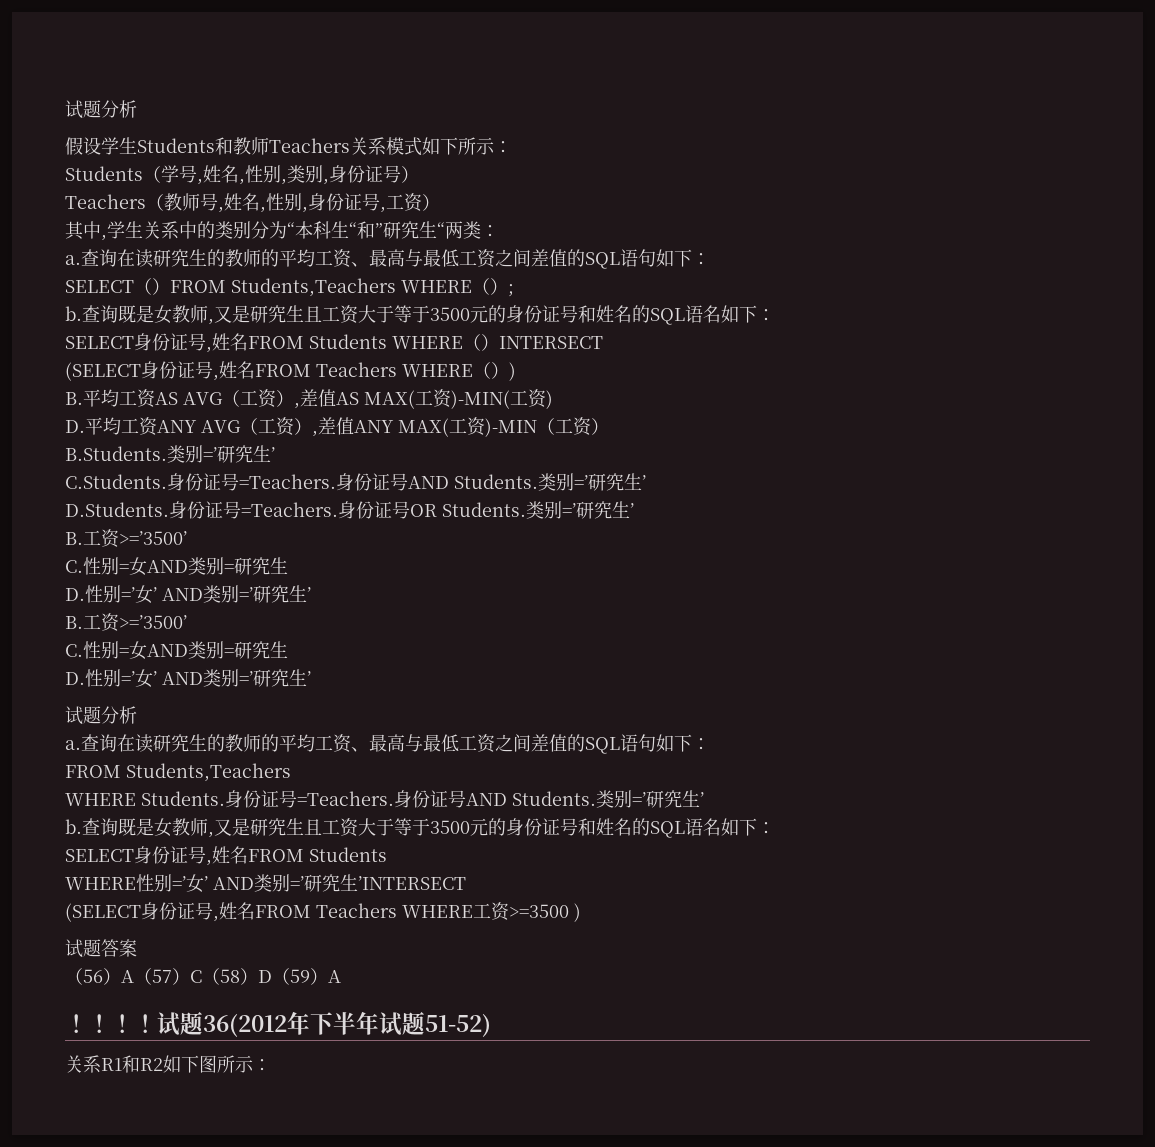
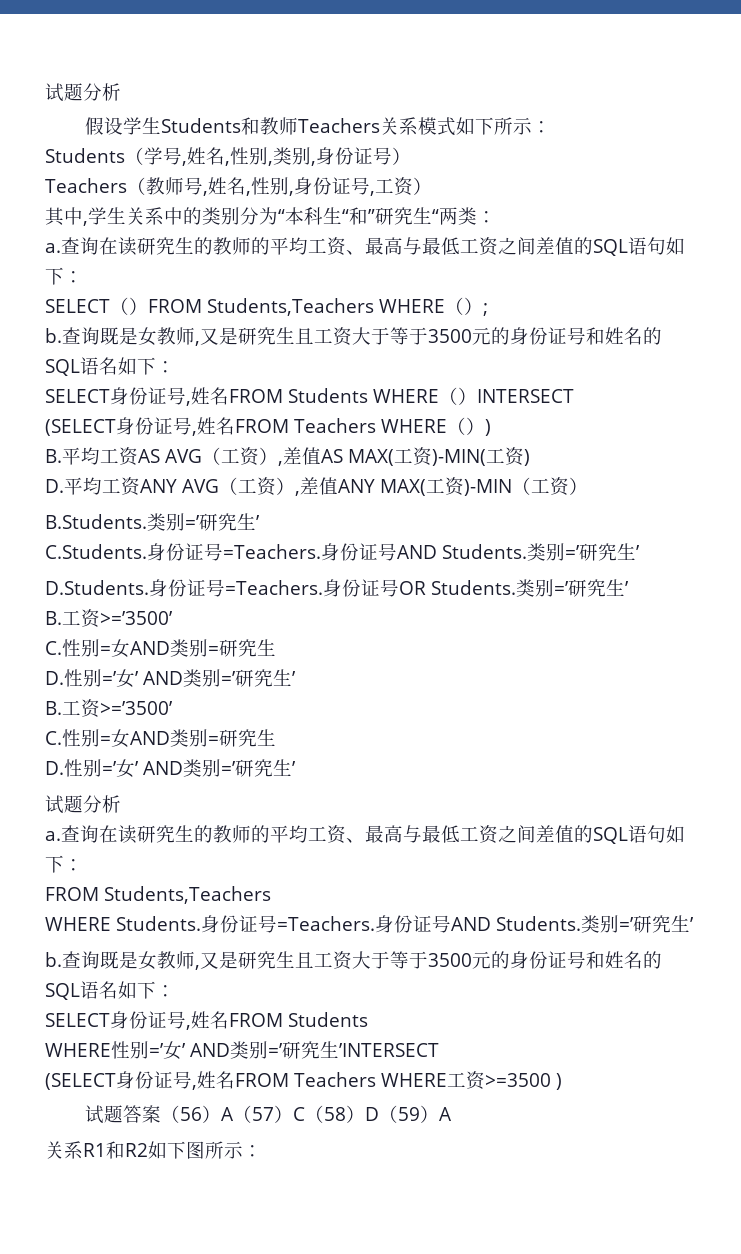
- 试题答案
- （56）A（57）C（58）D（59）A
+ 试题答案（56）A（57）C（58）D（59）A
- ！！！！试题36(2012年下半年试题51-52)

